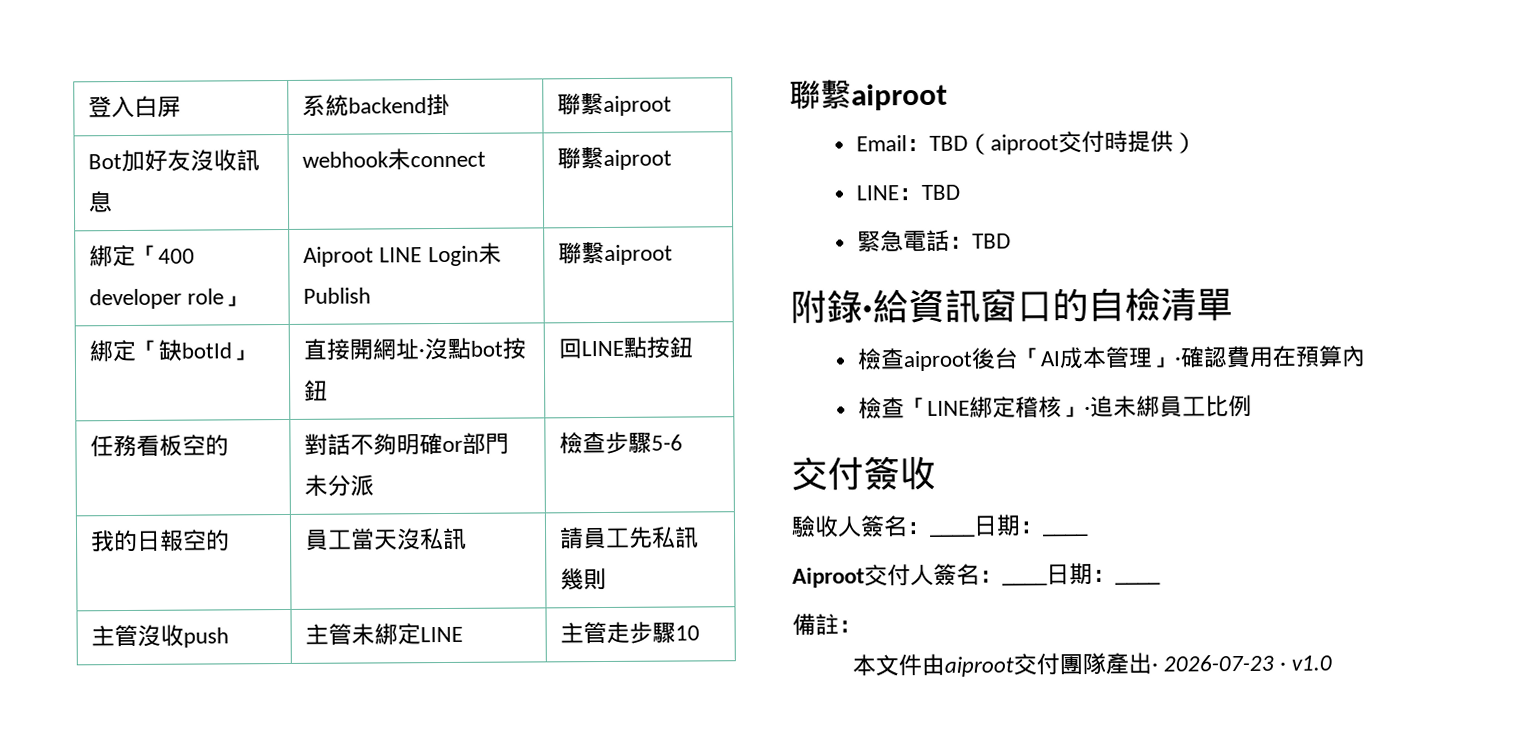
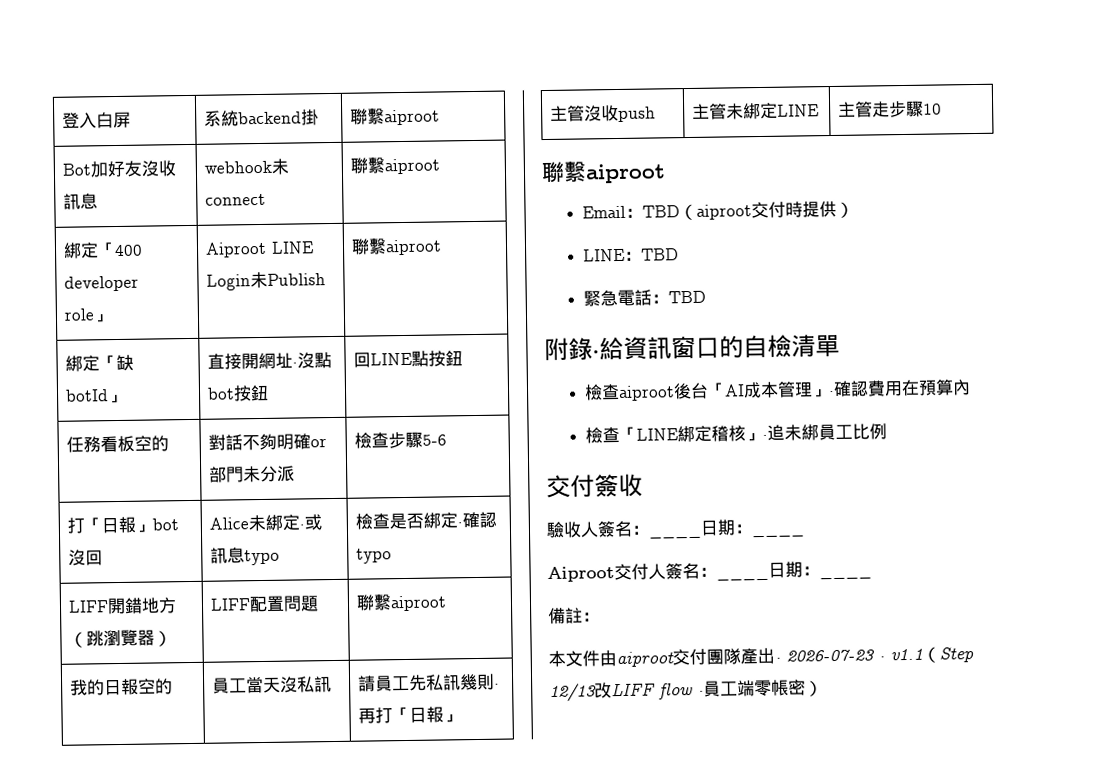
+ 打「日報」bot沒回 | Alice未綁定·或訊息typo | 檢查是否綁定·確認typo
+ LIFF開錯地方（跳瀏覽器） | LIFF配置問題 | 聯繫aiproot
- 我的日報空的 | 員工當天沒私訊 | 請員工先私訊幾則
+ 我的日報空的 | 員工當天沒私訊 | 請員工先私訊幾則·再打「日報」
- 本文件由aiproot交付團隊產出· 2026-07-23 · v1.0
+ 本文件由aiproot交付團隊產出· 2026-07-23 · v1.1（Step 12/13改LIFF flow ·員工端零帳密）

